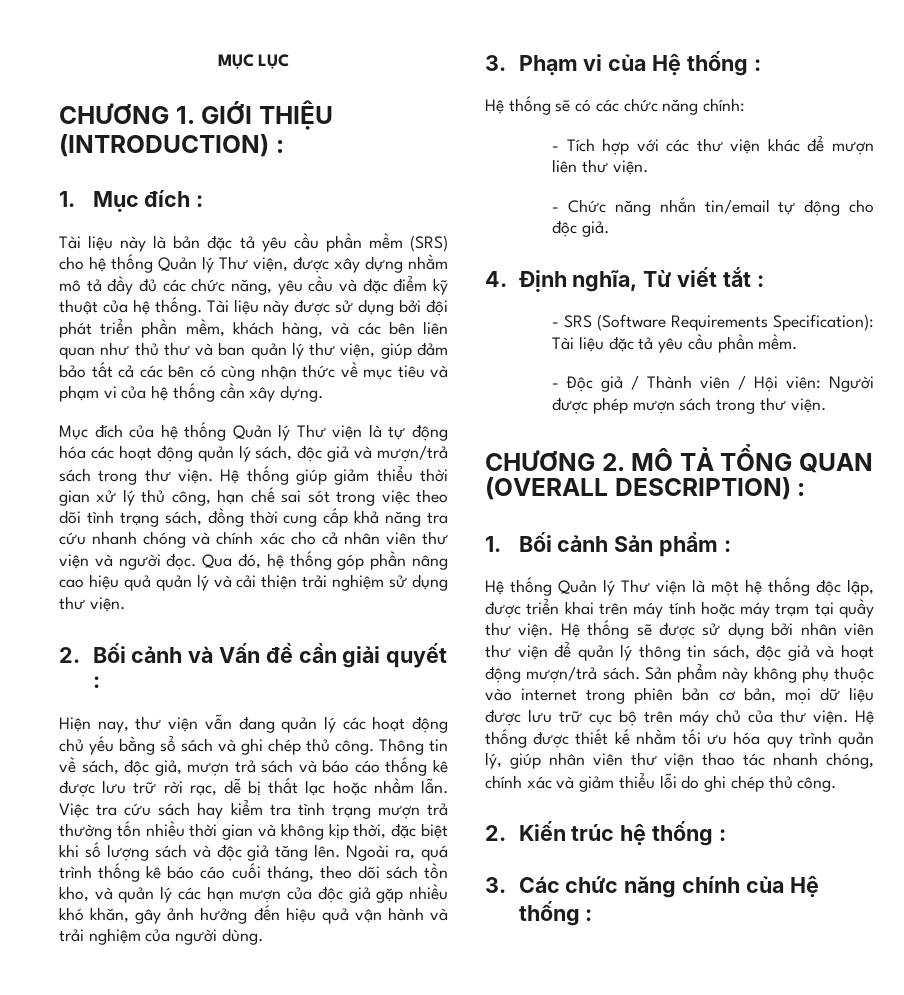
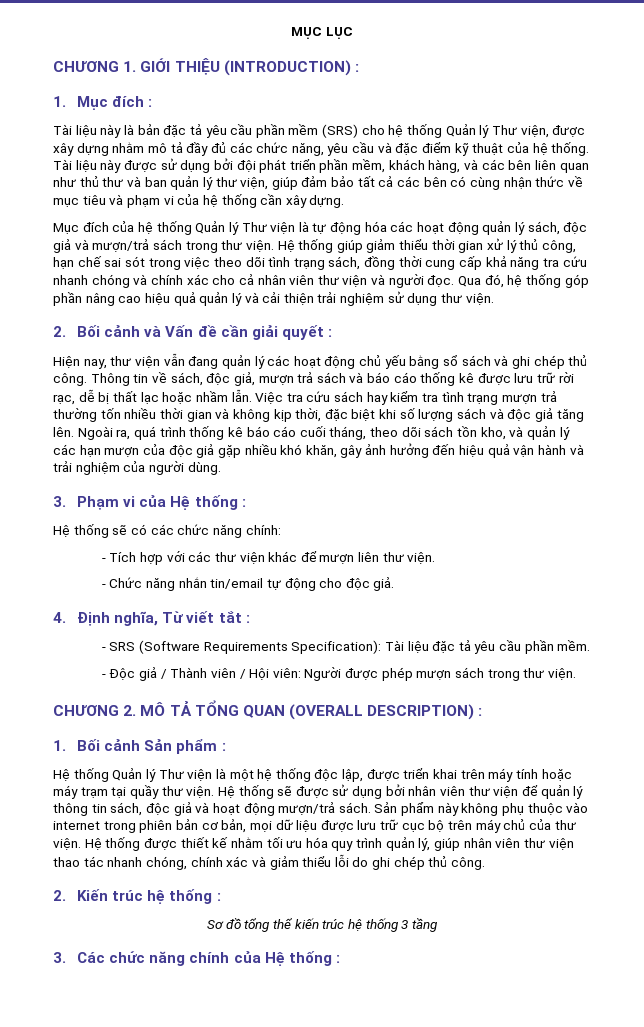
+ Sơ đồ tổng thể kiến trúc hệ thống 3 tầng

